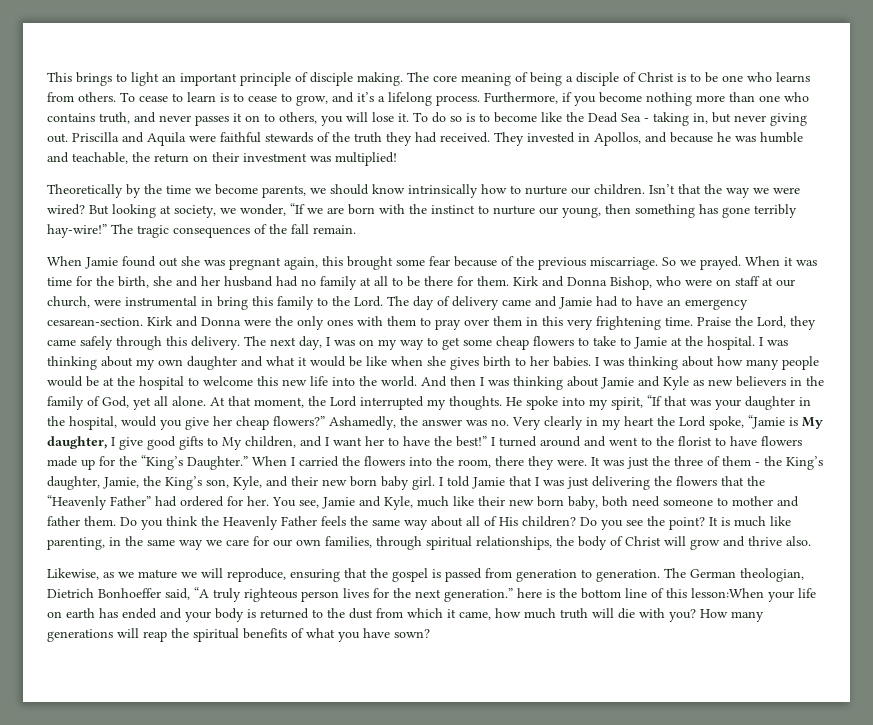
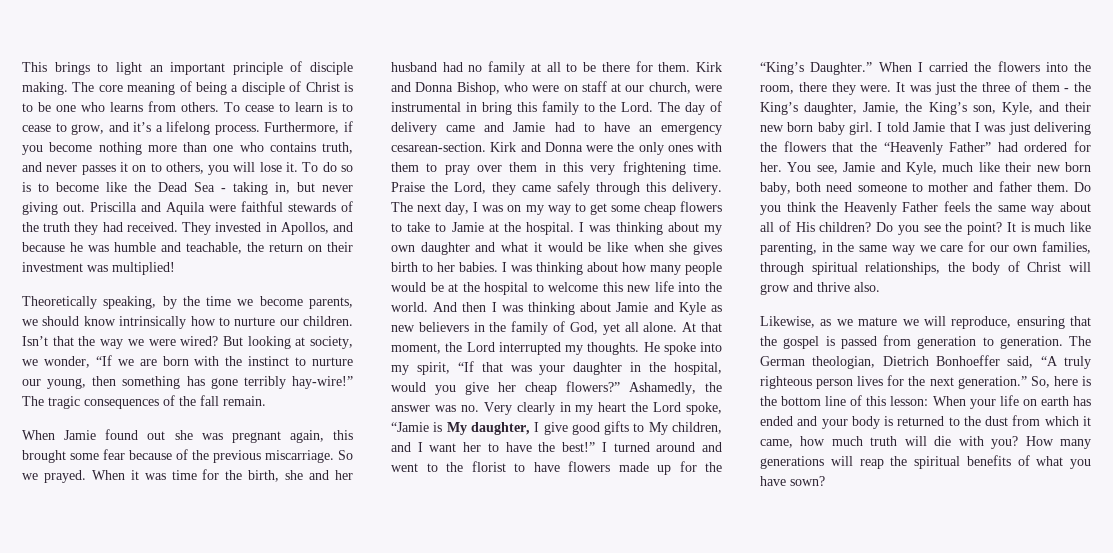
- Theoretically by the time we become parents, we should know intrinsically how to nurture our children.
+ Theoretically speaking, by the time we become parents, we should know intrinsically how to nurture our children.
- The German theologian, Dietrich Bonhoeffer said, “A truly righteous person lives for the next generation.” here is the bottom line of this lesson:When your life on earth has ended and your body is returned to the dust from which it came, how much truth will die with you?
+ The German theologian, Dietrich Bonhoeffer said, “A truly righteous person lives for the next generation.” So, here is the bottom line of this lesson: When your life on earth has ended and your body is returned to the dust from which it came, how much truth will die with you?

